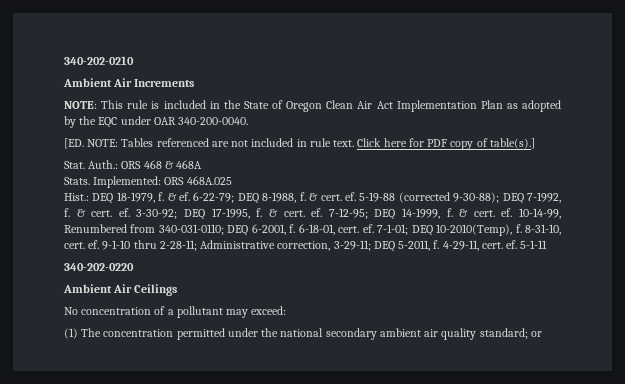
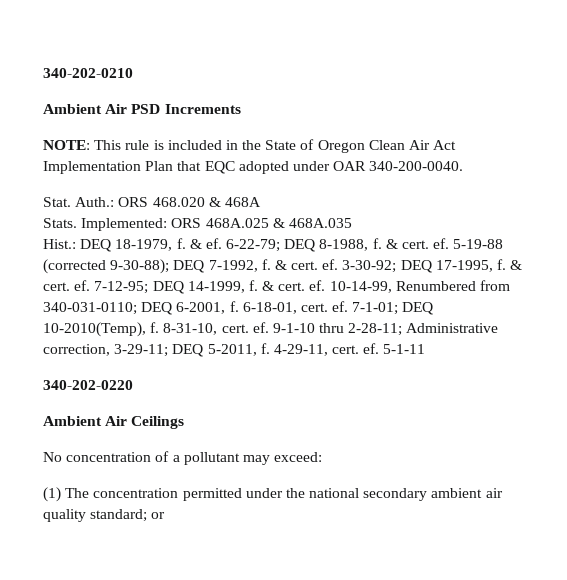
- Ambient Air Increments
+ Ambient Air PSD Increments
- NOTE: This rule is included in the State of Oregon Clean Air Act Implementation Plan as adopted by the EQC under OAR 340-200-0040.
- [ED. NOTE: Tables referenced are not included in rule text. Click here for PDF copy of table(s).]
+ NOTE: This rule is included in the State of Oregon Clean Air Act Implementation Plan that EQC adopted under OAR 340-200-0040.
- Auth.: ORS 468 & 468A
+ Auth.: ORS 468.020 & 468A
- Implemented: ORS 468A.025
+ Implemented: ORS 468A.025 & 468A.035

